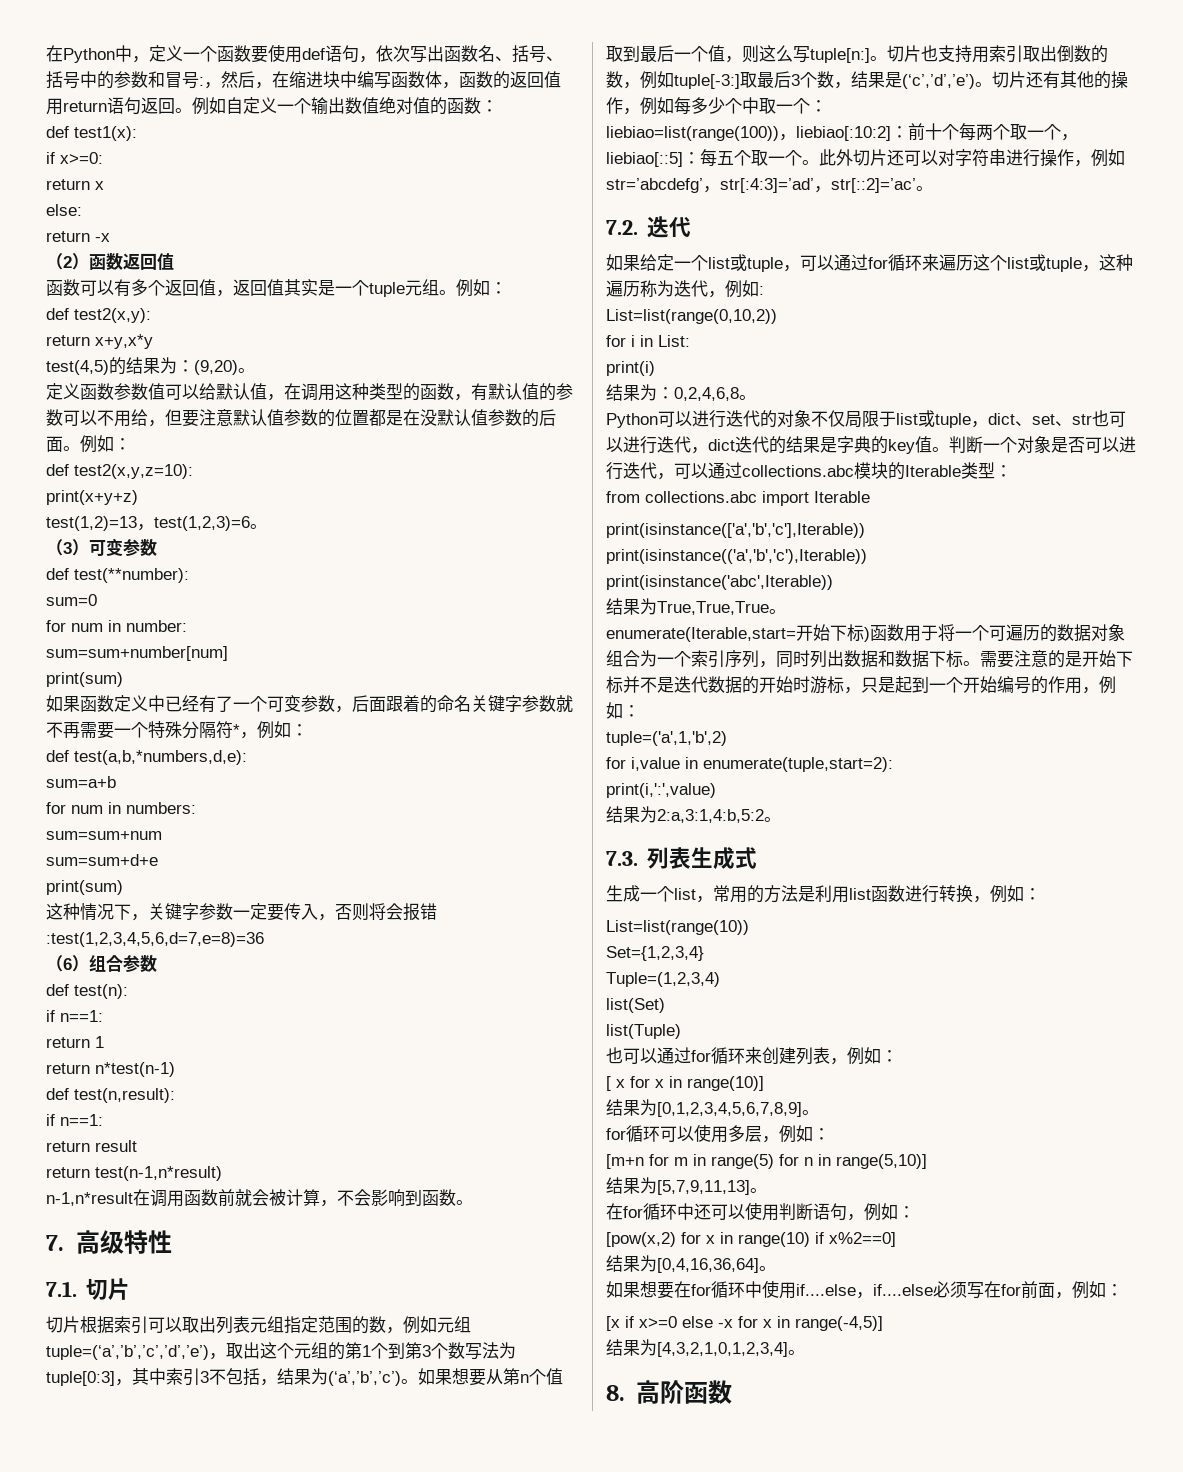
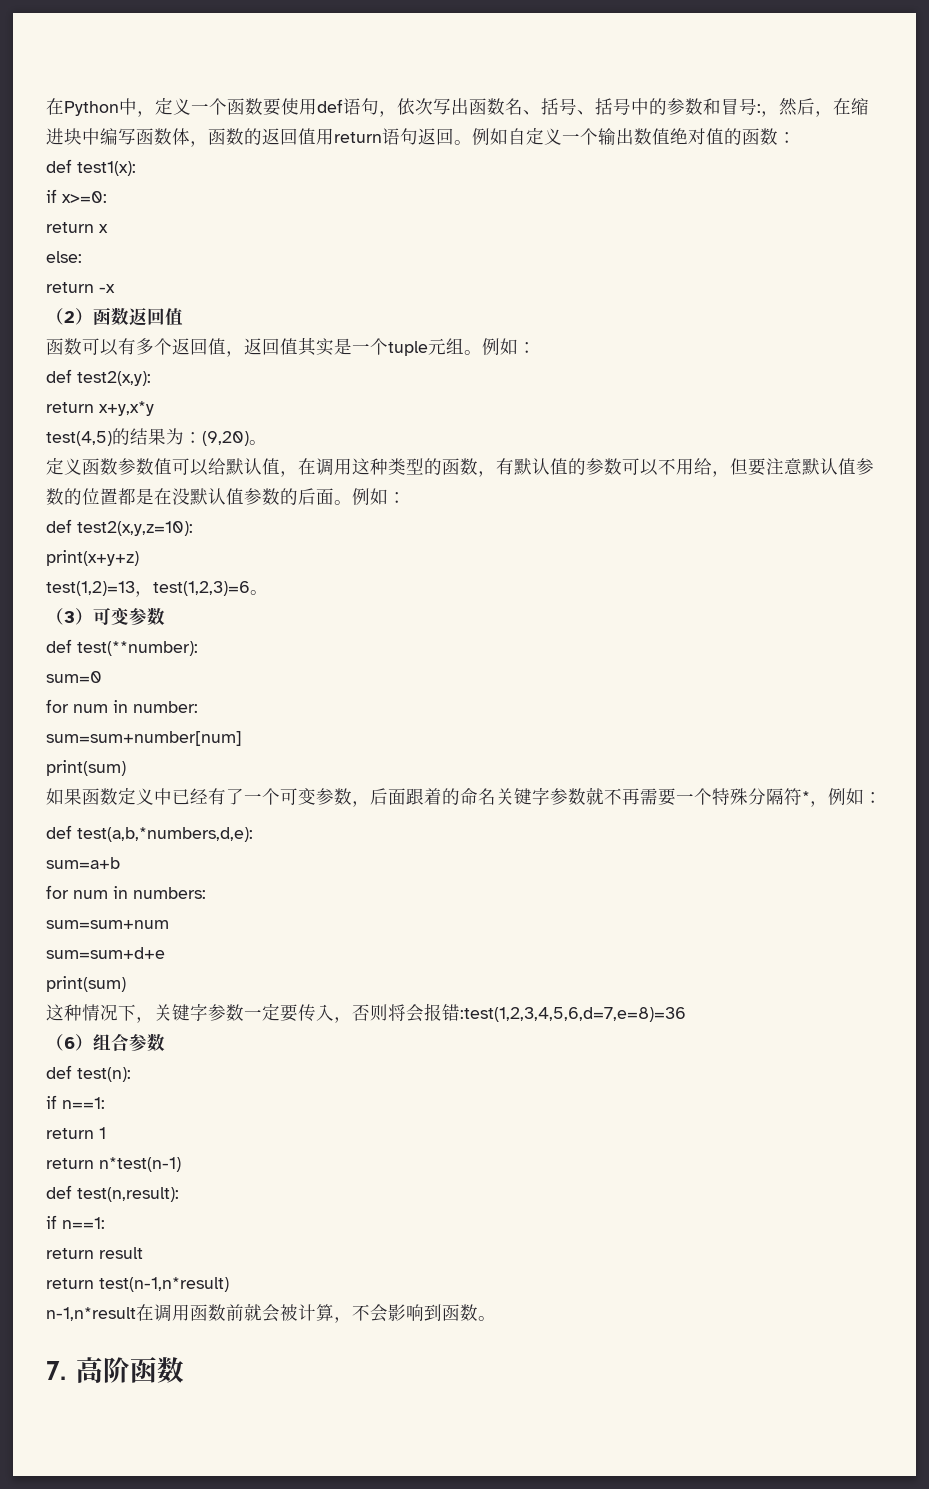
- 7.高级特性
- 7.1.切片
- 切片根据索引可以取出列表元组指定范围的数，例如元组tuple=(‘a’,’b’,’c’,’d’,’e’)，取出这个元组的第1个到第3个数写法为tuple[0:3]，其中索引3不包括，结果为(‘a’,’b’,’c’)。如果想要从第n个值取到最后一个值，则这么写tuple[n:]。切片也支持用索引取出倒数的数，例如tuple[-3:]取最后3个数，结果是(‘c’,’d’,’e’)。切片还有其他的操作，例如每多少个中取一个：
- liebiao=list(range(100))，liebiao[:10:2]：前十个每两个取一个，liebiao[::5]：每五个取一个。此外切片还可以对字符串进行操作，例如str=’abcdefg’，str[:4:3]=’ad’，str[::2]=’ac’。
- 7.2.迭代
- 如果给定一个list或tuple，可以通过for循环来遍历这个list或tuple，这种遍历称为迭代，例如:
- List=list(range(0,10,2))
- for i in List:
- print(i)
- 结果为：0,2,4,6,8。
- Python可以进行迭代的对象不仅局限于list或tuple，dict、set、str也可以进行迭代，dict迭代的结果是字典的key值。判断一个对象是否可以进行迭代，可以通过collections.abc模块的Iterable类型：
- from collections.abc import Iterable
- print(isinstance(['a','b','c'],Iterable))
- print(isinstance(('a','b','c'),Iterable))
- print(isinstance('abc',Iterable))
- 结果为True,True,True。
- enumerate(Iterable,start=开始下标)函数用于将一个可遍历的数据对象组合为一个索引序列，同时列出数据和数据下标。需要注意的是开始下标并不是迭代数据的开始时游标，只是起到一个开始编号的作用，例如：
- tuple=('a',1,'b',2)
- for i,value in enumerate(tuple,start=2):
- print(i,':',value)
- 结果为2:a,3:1,4:b,5:2。
- 7.3.列表生成式
- 生成一个list，常用的方法是利用list函数进行转换，例如：
- List=list(range(10))
- Set={1,2,3,4}
- Tuple=(1,2,3,4)
- list(Set)
- list(Tuple)
- 也可以通过for循环来创建列表，例如：
- [ x for x in range(10)]
- 结果为[0,1,2,3,4,5,6,7,8,9]。
- for循环可以使用多层，例如：
- [m+n for m in range(5) for n in range(5,10)]
- 结果为[5,7,9,11,13]。
- 在for循环中还可以使用判断语句，例如：
- [pow(x,2) for x in range(10) if x%2==0]
- 结果为[0,4,16,36,64]。
- 如果想要在for循环中使用if....else，if....else必须写在for前面，例如：
- [x if x>=0 else -x for x in range(-4,5)]
- 结果为[4,3,2,1,0,1,2,3,4]。
- 8.高阶函数
+ 7.高阶函数

